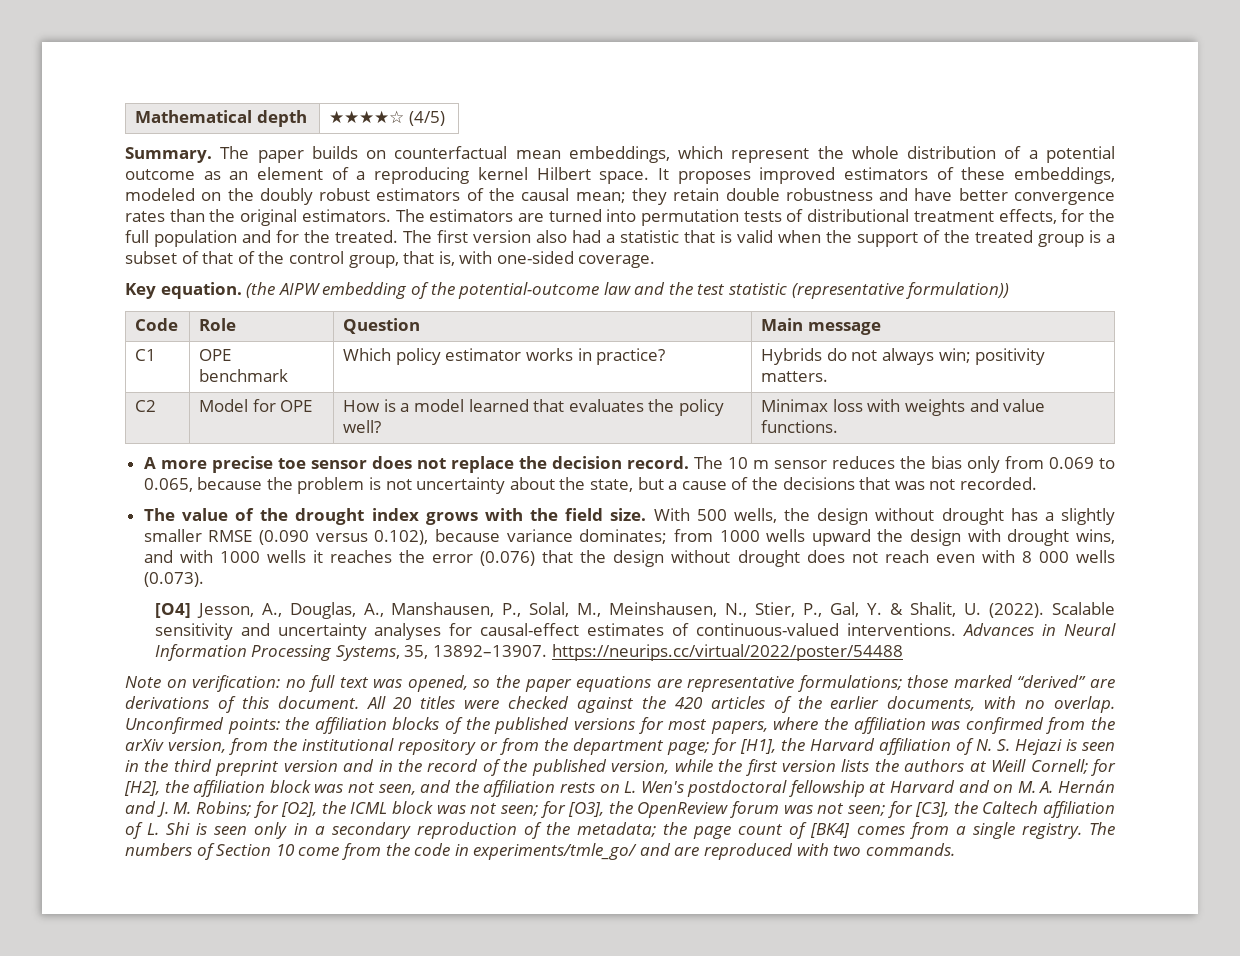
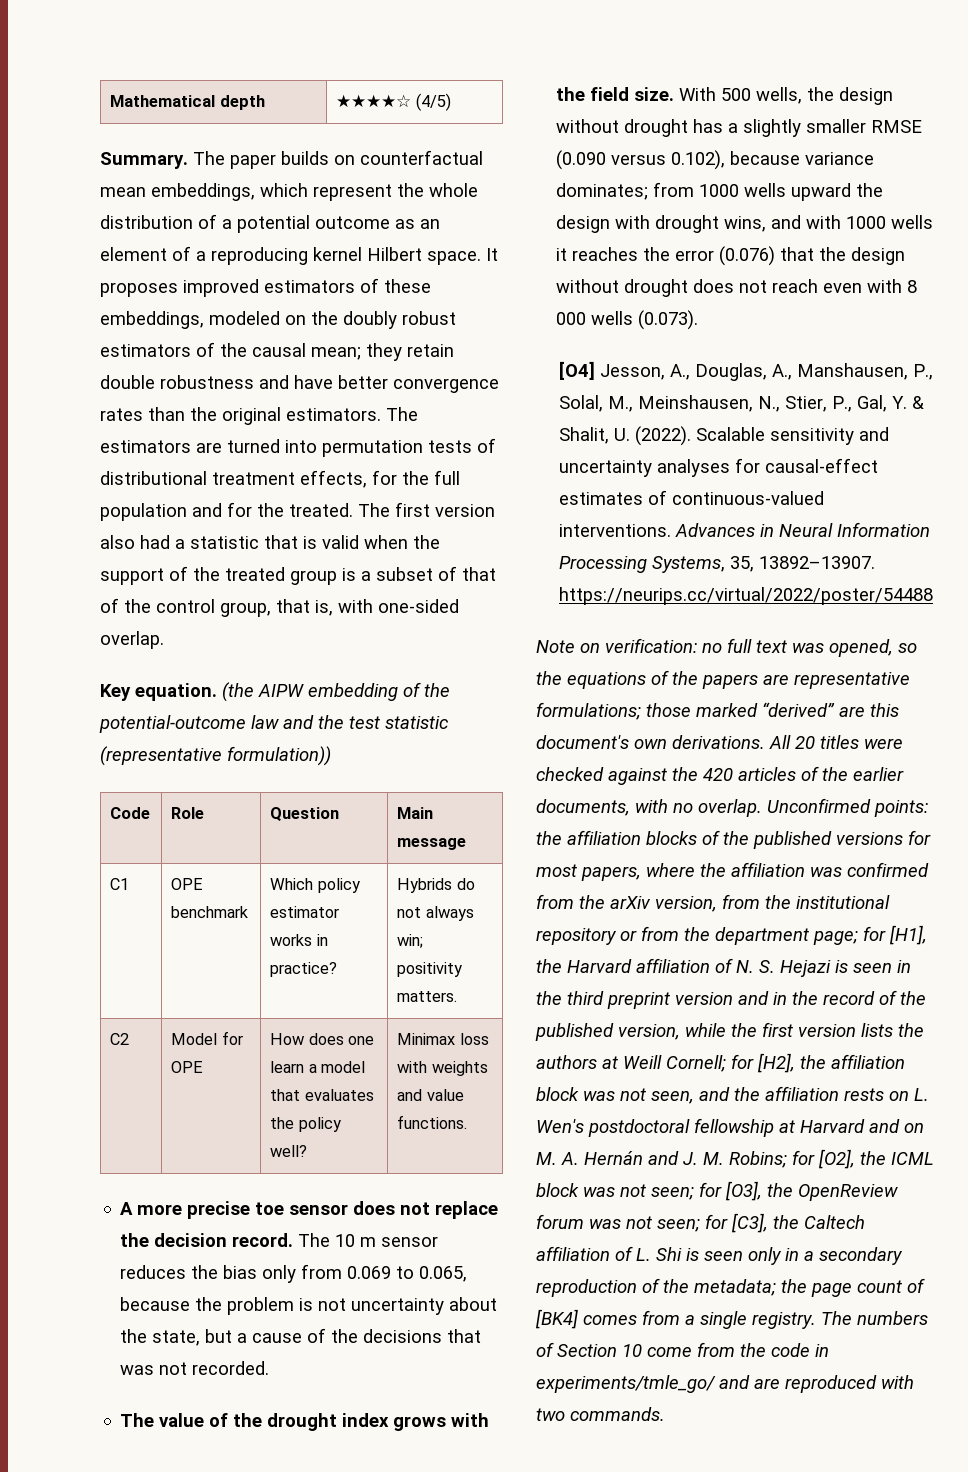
- The first version also had a statistic that is valid when the support of the treated group is a subset of that of the control group, that is, with one-sided coverage.
+ The first version also had a statistic that is valid when the support of the treated group is a subset of that of the control group, that is, with one-sided overlap.
- C2 | Model for OPE | How is a model learned that evaluates the policy well? | Minimax loss with weights and value functions.
+ C2 | Model for OPE | How does one learn a model that evaluates the policy well? | Minimax loss with weights and value functions.
- Note on verification: no full text was opened, so the paper equations are representative formulations; those marked “derived” are derivations of this document.
+ Note on verification: no full text was opened, so the equations of the papers are representative formulations; those marked “derived” are this document's own derivations.

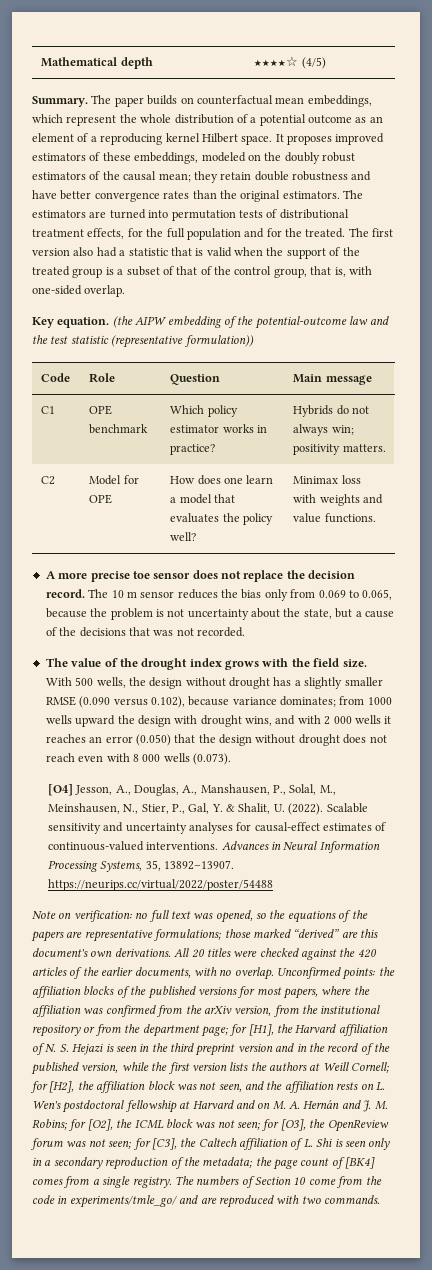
- With 500 wells, the design without drought has a slightly smaller RMSE (0.090 versus 0.102), because variance dominates; from 1000 wells upward the design with drought wins, and with 1000 wells it reaches the error (0.076) that the design without drought does not reach even with 8 000 wells (0.073).
+ With 500 wells, the design without drought has a slightly smaller RMSE (0.090 versus 0.102), because variance dominates; from 1000 wells upward the design with drought wins, and with 2 000 wells it reaches an error (0.050) that the design without drought does not reach even with 8 000 wells (0.073).

